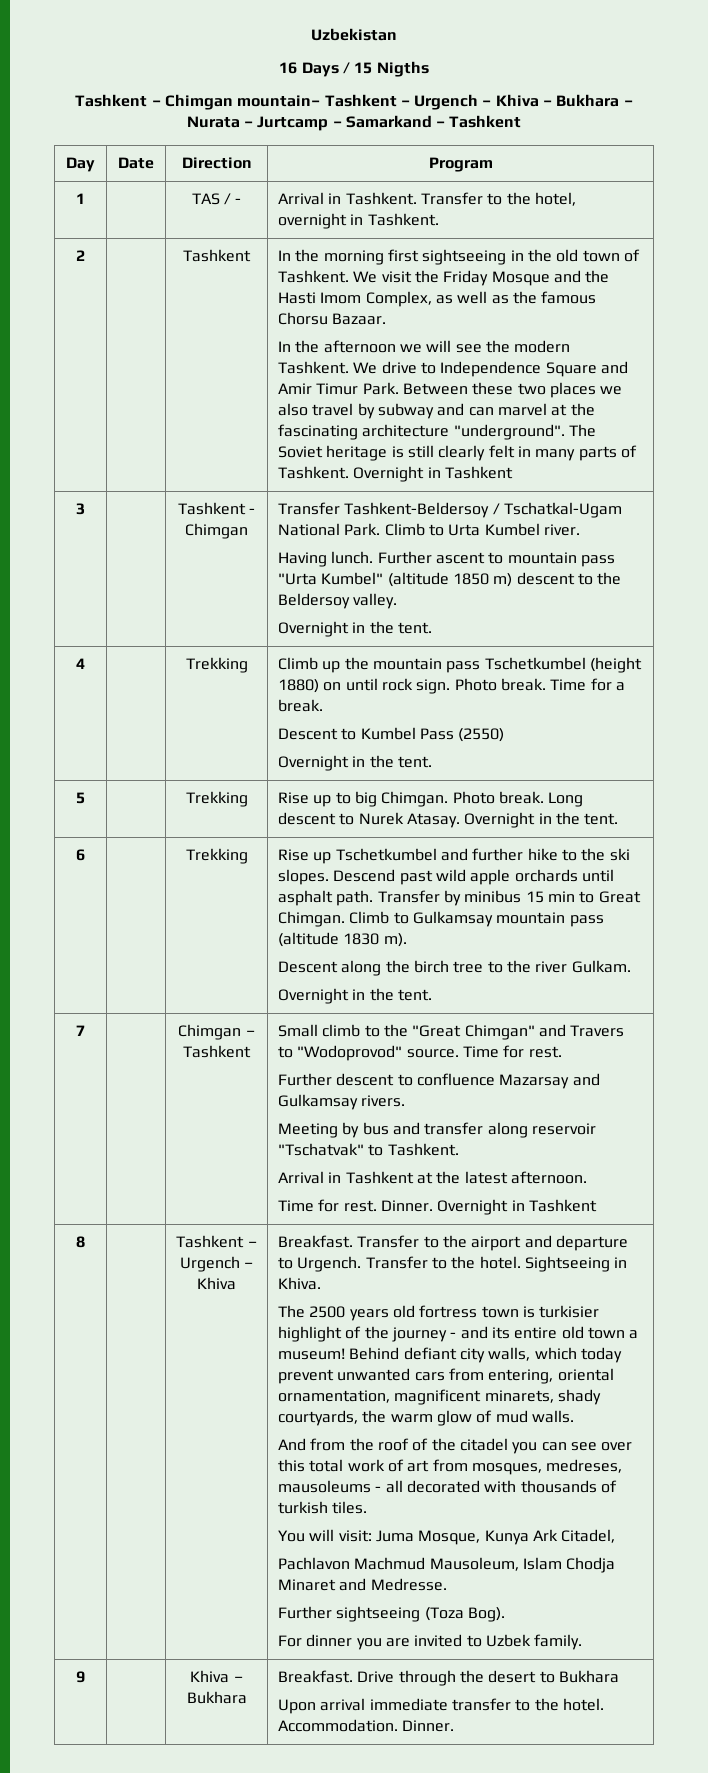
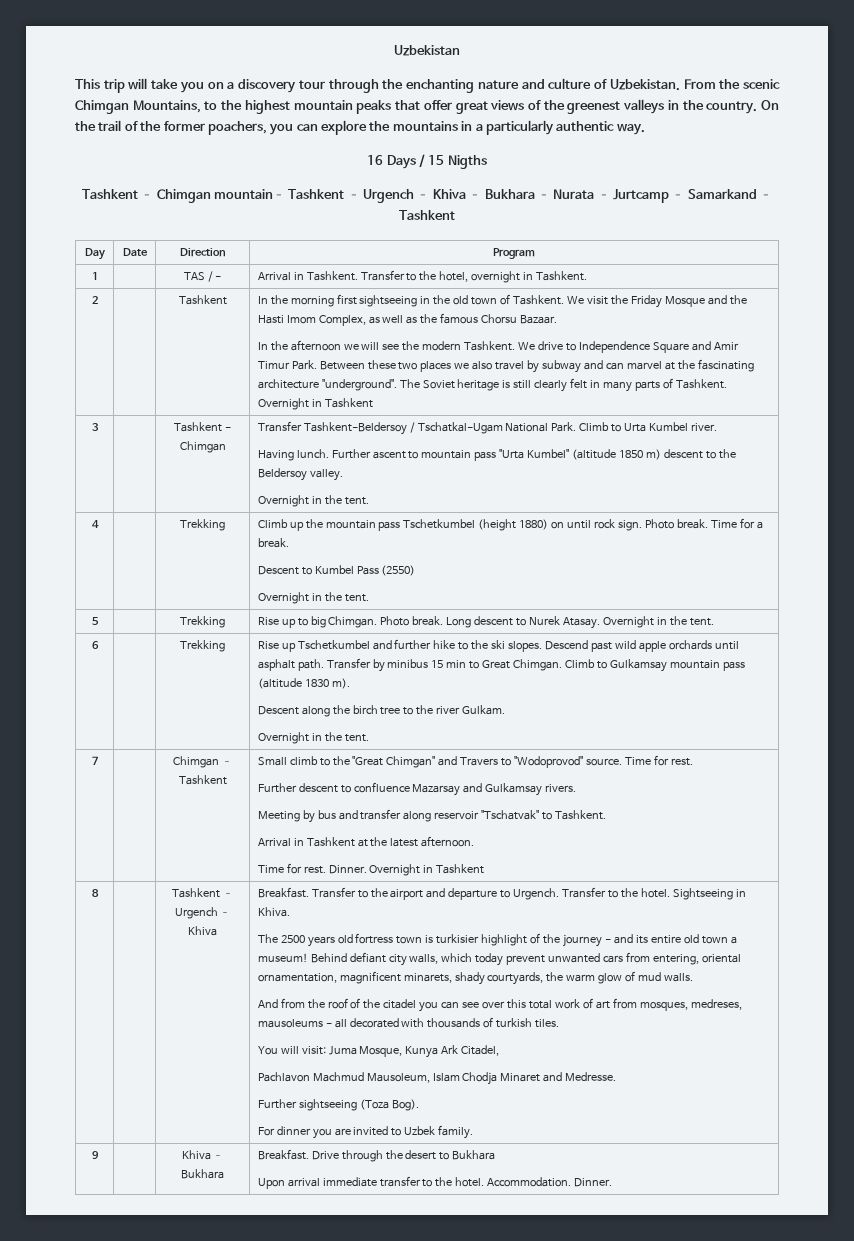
+ This trip will take you on a discovery tour through the enchanting nature and culture of Uzbekistan. From the scenic Chimgan Mountains, to the highest mountain peaks that offer great views of the greenest valleys in the country. On the trail of the former poachers, you can explore the mountains in a particularly authentic way.

